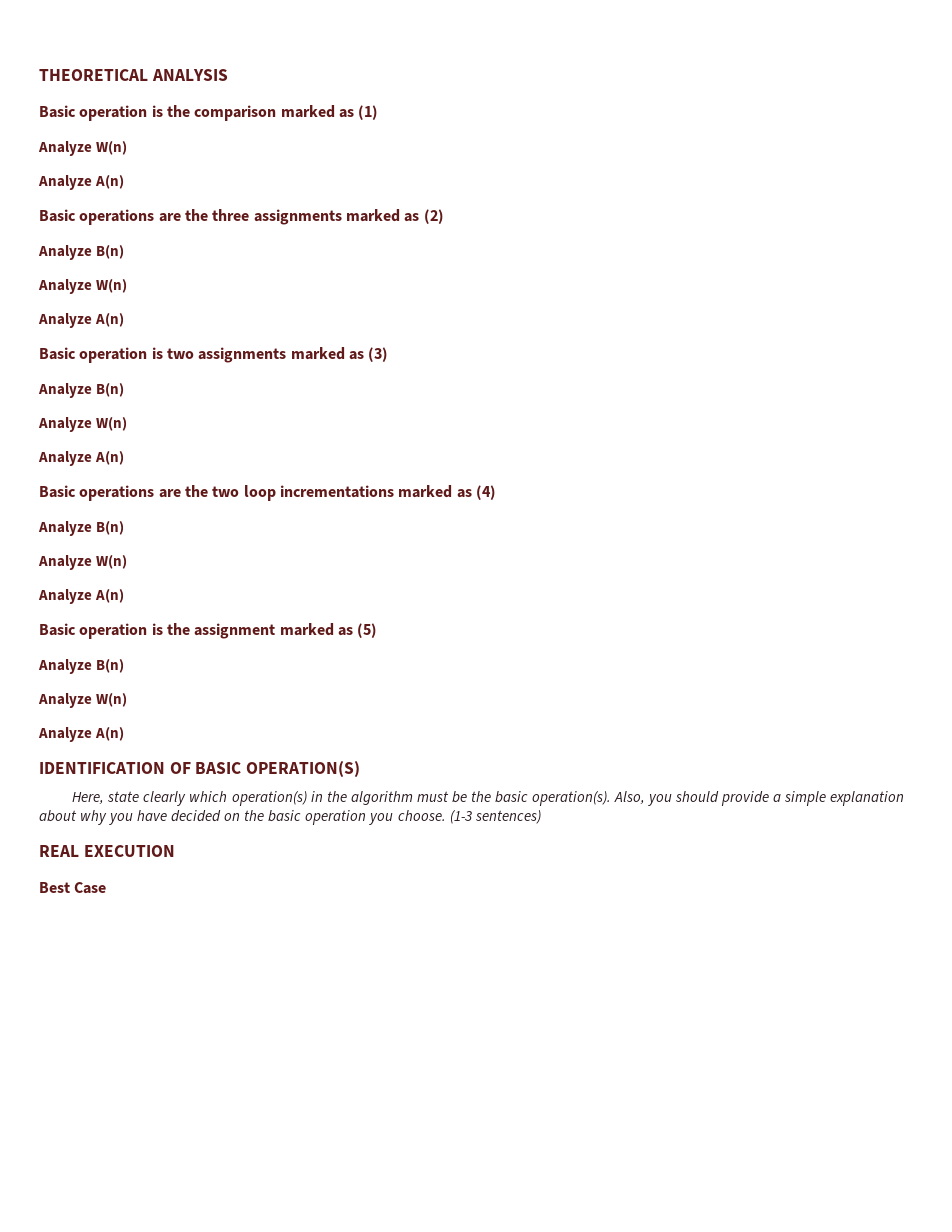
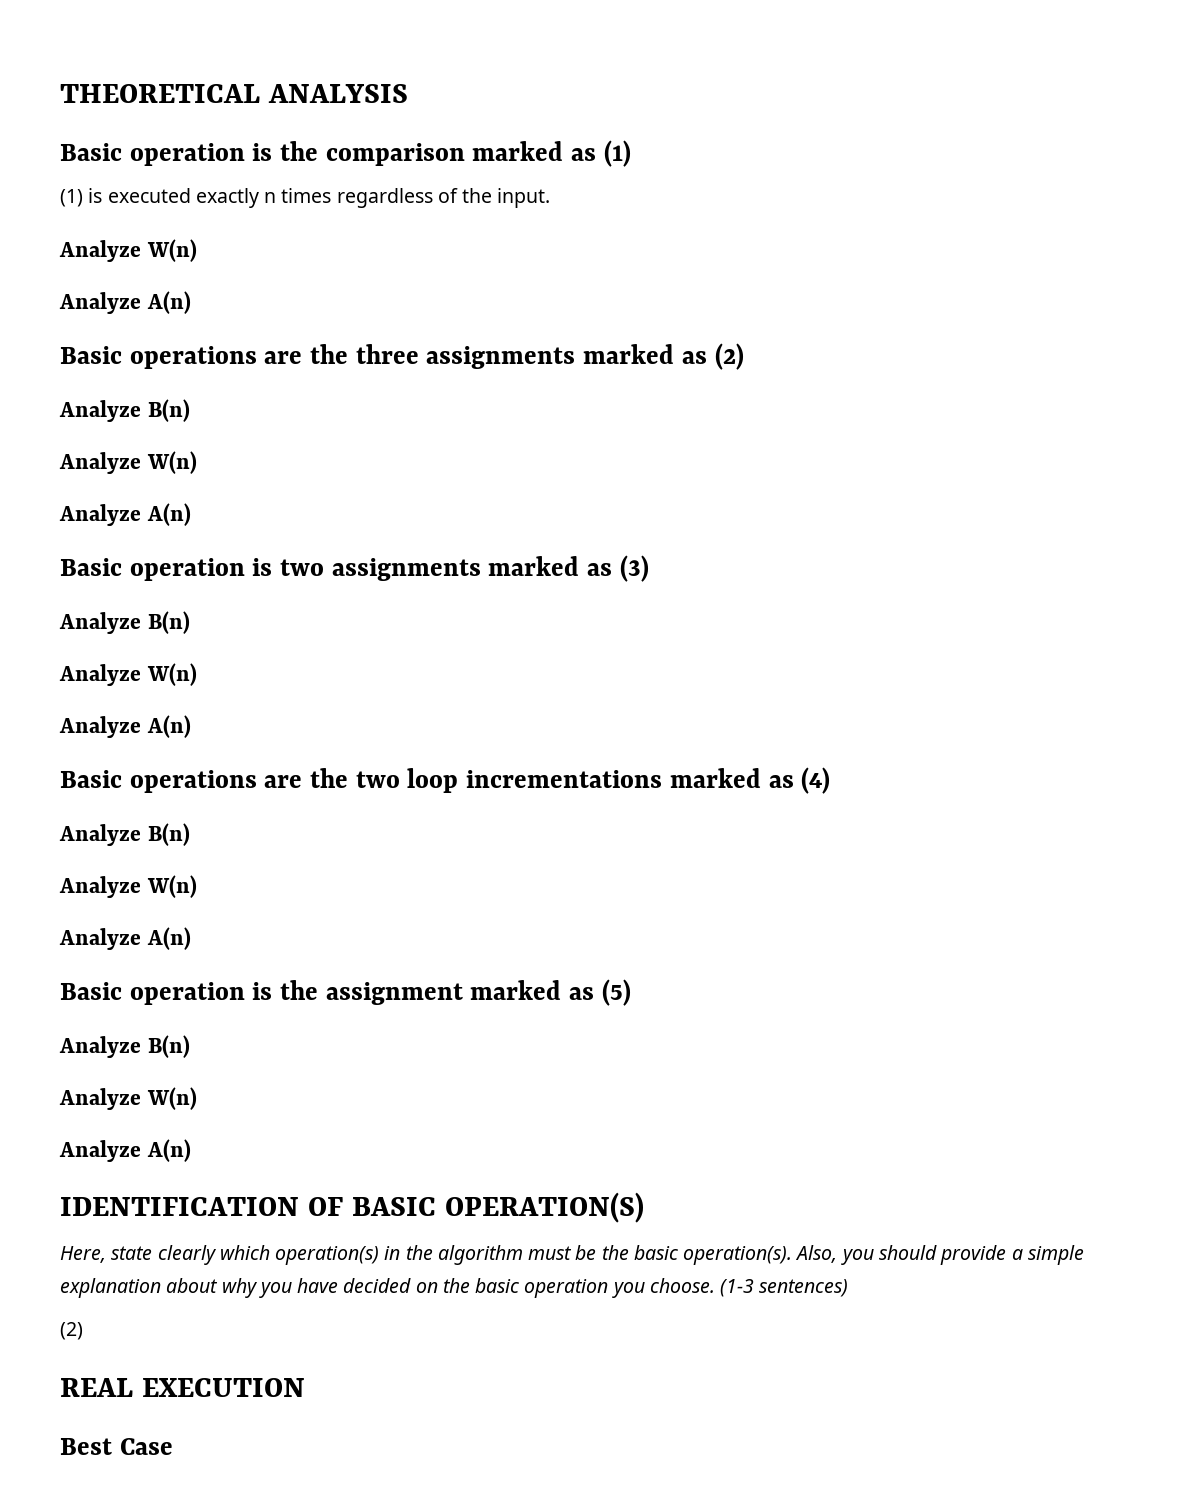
+ (1) is executed exactly n times regardless of the input.
  (1-3 sentences)
+ (2)

